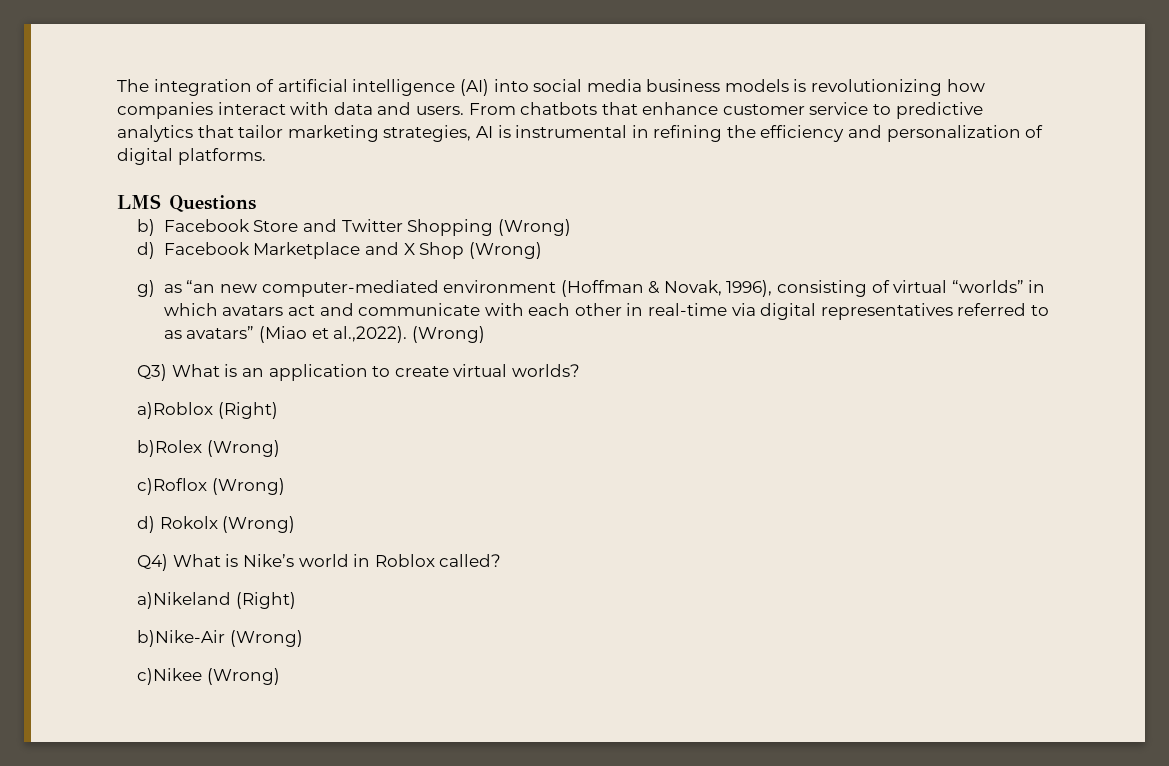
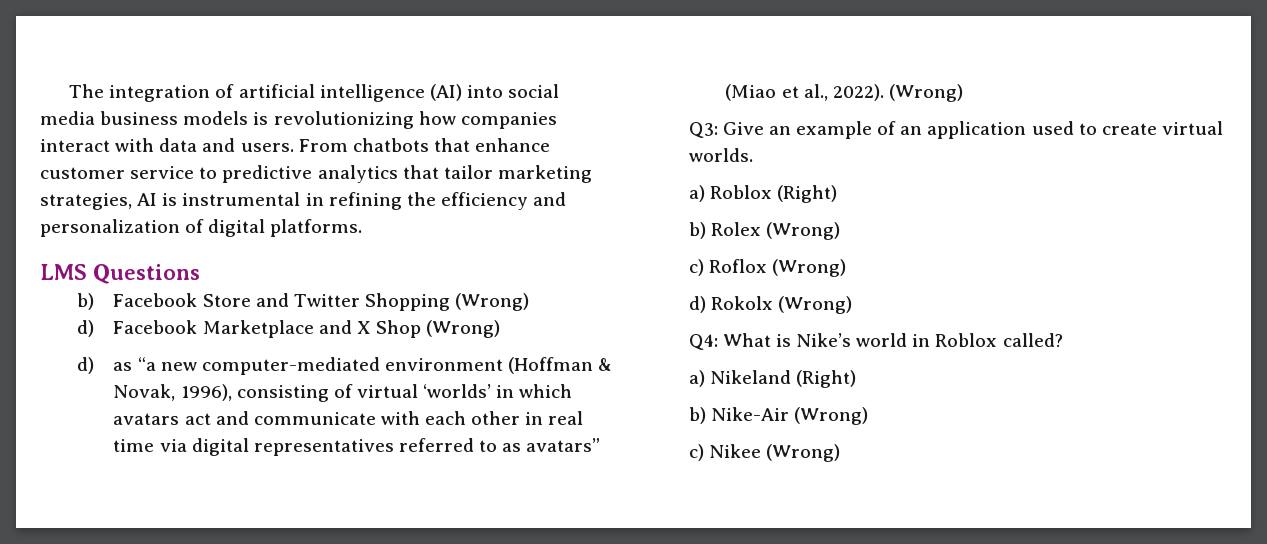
- g) as “an new computer-mediated environment (Hoffman & Novak, 1996), consisting of virtual “worlds” in which avatars act and communicate with each other in real-time via digital representatives referred to as avatars” (Miao et al.,2022). (Wrong)
- Q3) What is an application to create virtual worlds?
- a)Roblox (Right)
- b)Rolex (Wrong)
- c)Roflox (Wrong)
+ d) as “a new computer-mediated environment (Hoffman & Novak, 1996), consisting of virtual ‘worlds’ in which avatars act and communicate with each other in real time via digital representatives referred to as avatars” (Miao et al., 2022). (Wrong)
+ Q3: Give an example of an application used to create virtual worlds.
+ a) Roblox (Right)
+ b) Rolex (Wrong)
+ c) Roflox (Wrong)
- Q4) What is Nike’s world in Roblox called?
+ Q4: What is Nike’s world in Roblox called?
- a)Nikeland (Right)
- b)Nike-Air (Wrong)
- c)Nikee (Wrong)
+ a) Nikeland (Right)
+ b) Nike-Air (Wrong)
+ c) Nikee (Wrong)

